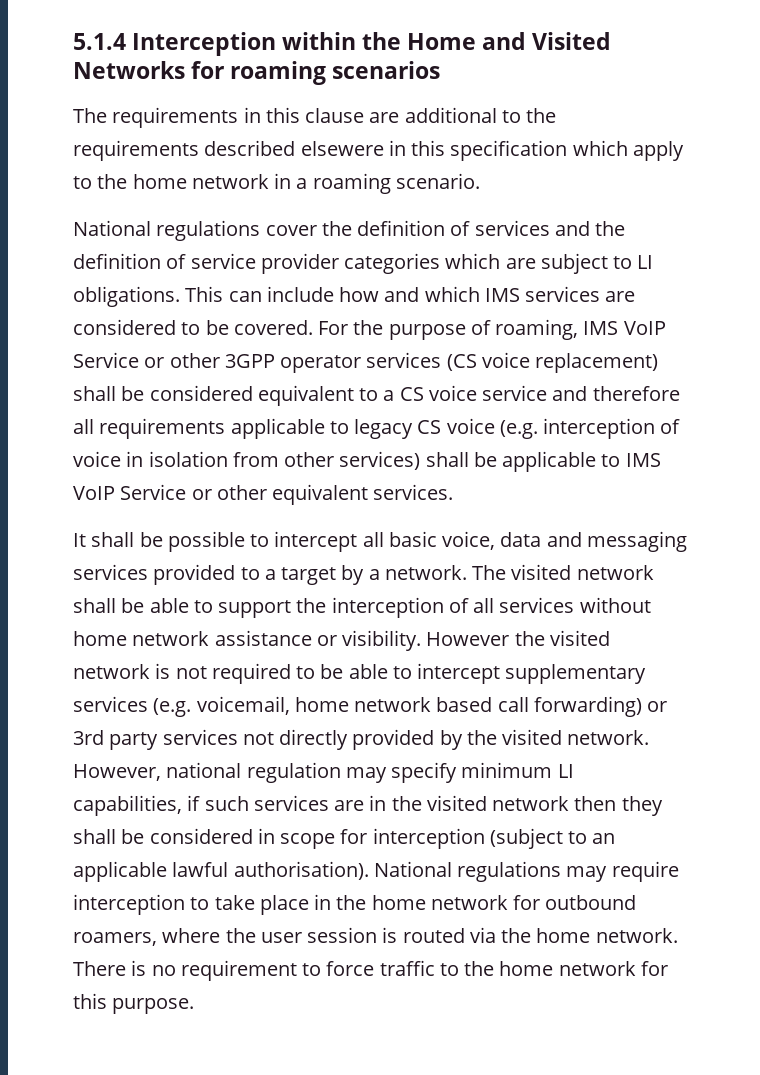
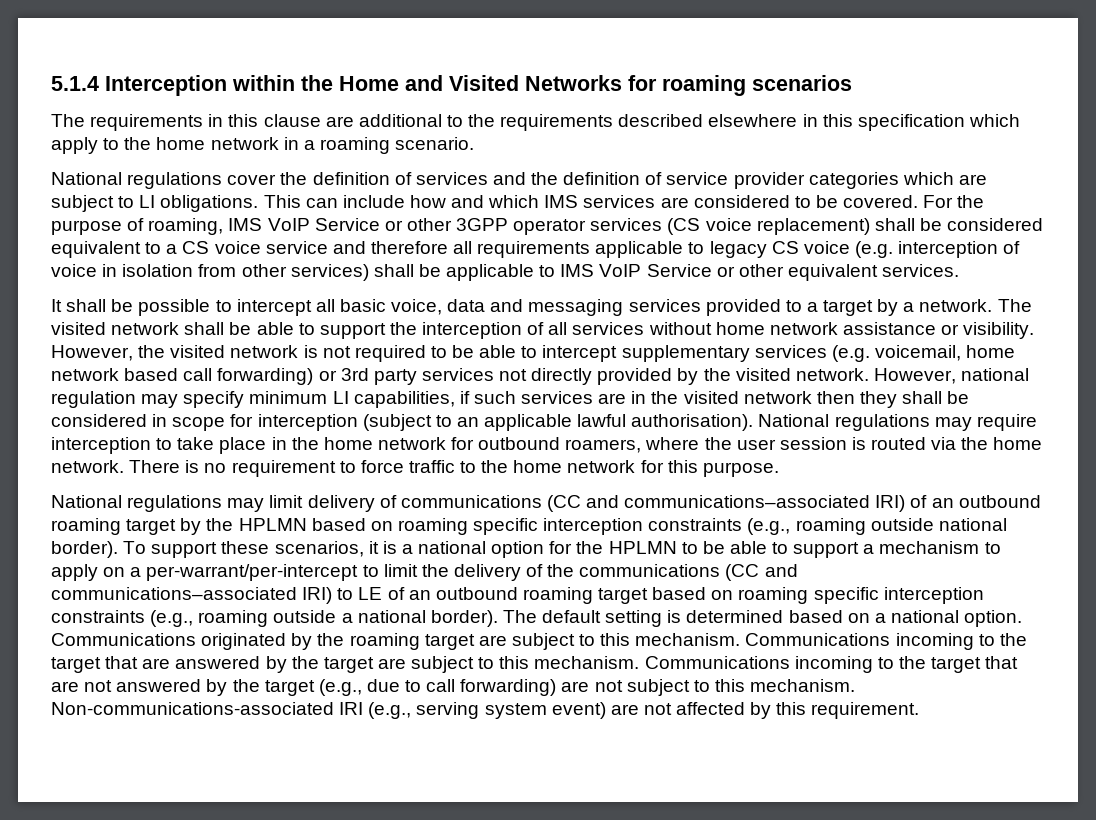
- The requirements in this clause are additional to the requirements described elsewere in this specification which apply to the home network in a roaming scenario.
+ The requirements in this clause are additional to the requirements described elsewhere in this specification which apply to the home network in a roaming scenario.
- However the visited network is not required to be able to intercept supplementary services (e.g. voicemail, home network based call forwarding) or 3rd party services not directly provided by the visited network.
+ However, the visited network is not required to be able to intercept supplementary services (e.g. voicemail, home network based call forwarding) or 3rd party services not directly provided by the visited network.
+ National regulations may limit delivery of communications (CC and communications–associated IRI) of an outbound roaming target by the HPLMN based on roaming specific interception constraints (e.g., roaming outside national border). To support these scenarios, it is a national option for the HPLMN to be able to support a mechanism to apply on a per-warrant/per-intercept to limit the delivery of the communications (CC and communications–associated IRI) to LE of an outbound roaming target based on roaming specific interception constraints (e.g., roaming outside a national border). The default setting is determined based on a national option. Communications originated by the roaming target are subject to this mechanism. Communications incoming to the target that are answered by the target are subject to this mechanism. Communications incoming to the target that are not answered by the target (e.g., due to call forwarding) are not subject to this mechanism. Non-communications-associated IRI (e.g., serving system event) are not affected by this requirement.

